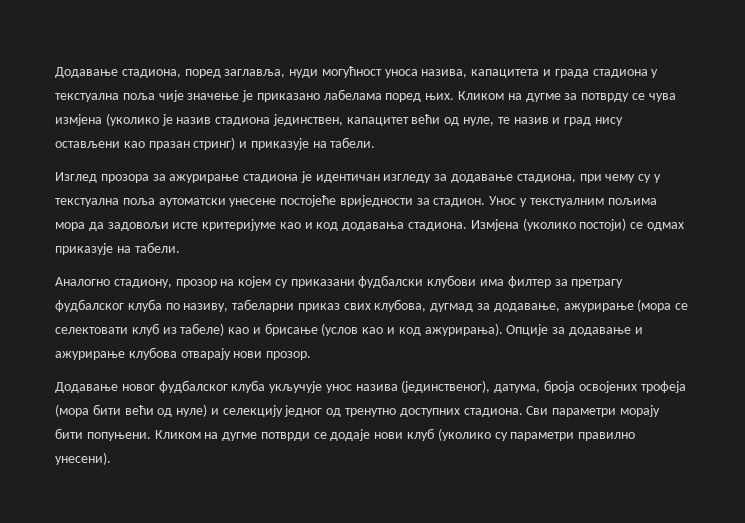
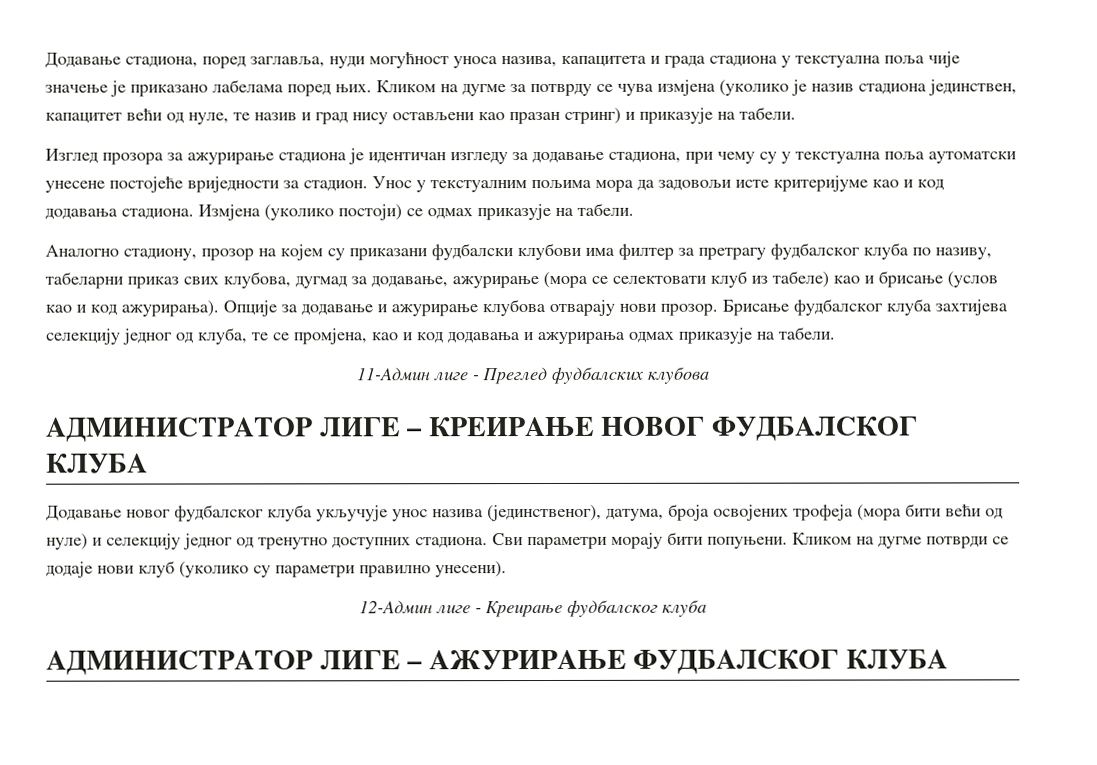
+ Брисање фудбалског клуба захтијева селекцију једног од клуба, те се промјена, као и код додавања и ажурирања одмах приказује на табели.
+ 11-Админ лиге - Преглед фудбалских клубова
+ АДМИНИСТРАТОР ЛИГЕ – КРЕИРАЊЕ НОВОГ ФУДБАЛСКОГ КЛУБА
+ 12-Админ лиге - Креирање фудбалског клуба
+ АДМИНИСТРАТОР ЛИГЕ – АЖУРИРАЊЕ ФУДБАЛСКОГ КЛУБА

